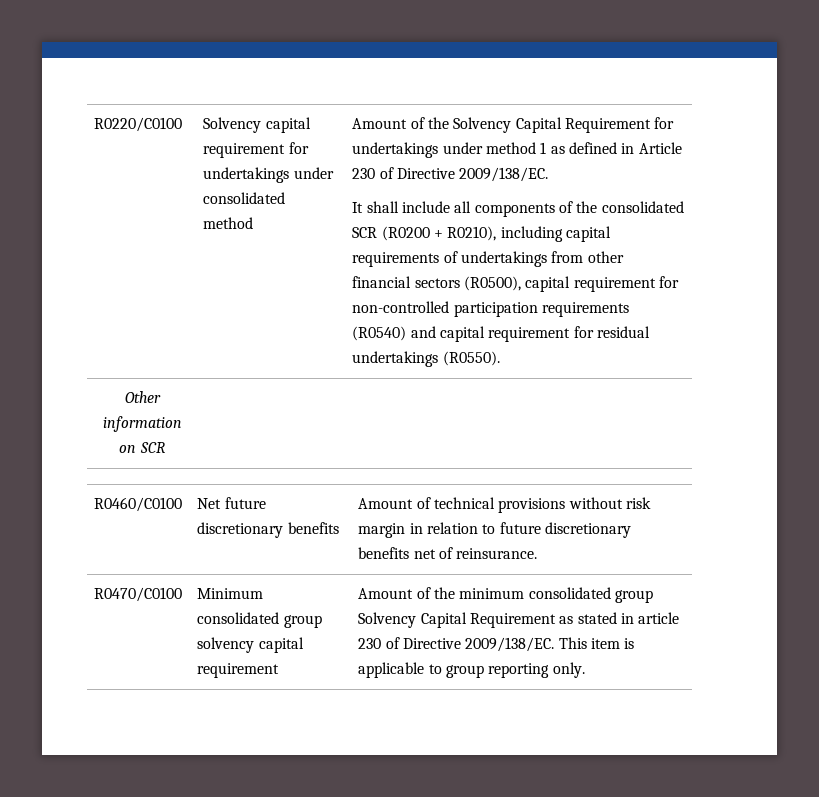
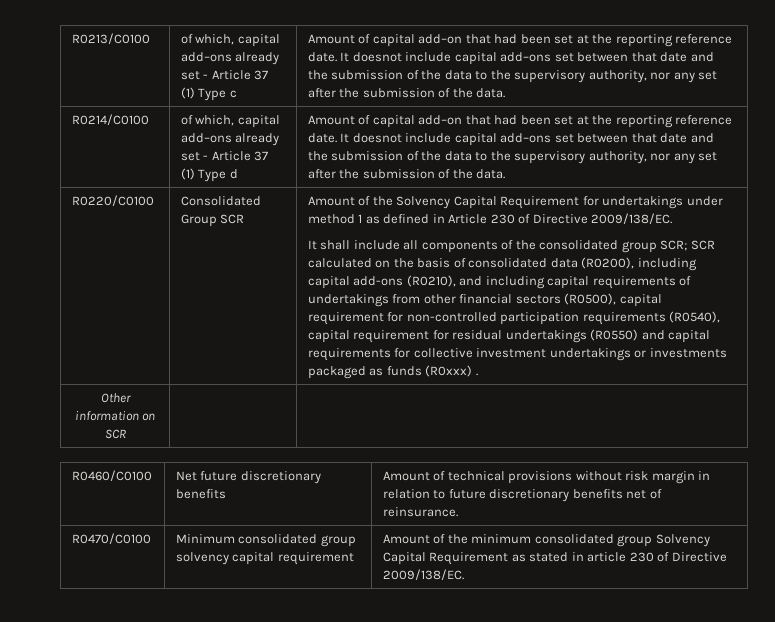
- R0220/C0100 | Solvency capital requirement for undertakings under consolidated method
+ R0213/C0100 | of which, capital add–ons already set - Article 37 (1) Type c | Amount of capital add–on that had been set at the reporting reference date. It doesnot include capital add–ons set between that date and the submission of the data to the supervisory authority, nor any set after the submission of the data.
+ R0214/C0100 | of which, capital add–ons already set - Article 37 (1) Type d | Amount of capital add–on that had been set at the reporting reference date. It doesnot include capital add–ons set between that date and the submission of the data to the supervisory authority, nor any set after the submission of the data.
+ R0220/C0100 | Consolidated Group SCR
- It shall include all components of the consolidated SCR (R0200 + R0210), including capital requirements of undertakings from other financial sectors (R0500), capital requirement for non-controlled participation requirements (R0540) and capital requirement for residual undertakings (R0550).
+ It shall include all components of the consolidated group SCR; SCR calculated on the basis of consolidated data (R0200), including capital add-ons (R0210), and including capital requirements of undertakings from other financial sectors (R0500), capital requirement for non-controlled participation requirements (R0540), capital requirement for residual undertakings (R0550) and capital requirements for collective investment undertakings or investments packaged as funds (R0xxx) .
- R0470/C0100 | Minimum consolidated group solvency capital requirement | Amount of the minimum consolidated group Solvency Capital Requirement as stated in article 230 of Directive 2009/138/EC. This item is applicable to group reporting only.
+ R0470/C0100 | Minimum consolidated group solvency capital requirement | Amount of the minimum consolidated group Solvency Capital Requirement as stated in article 230 of Directive 2009/138/EC.

